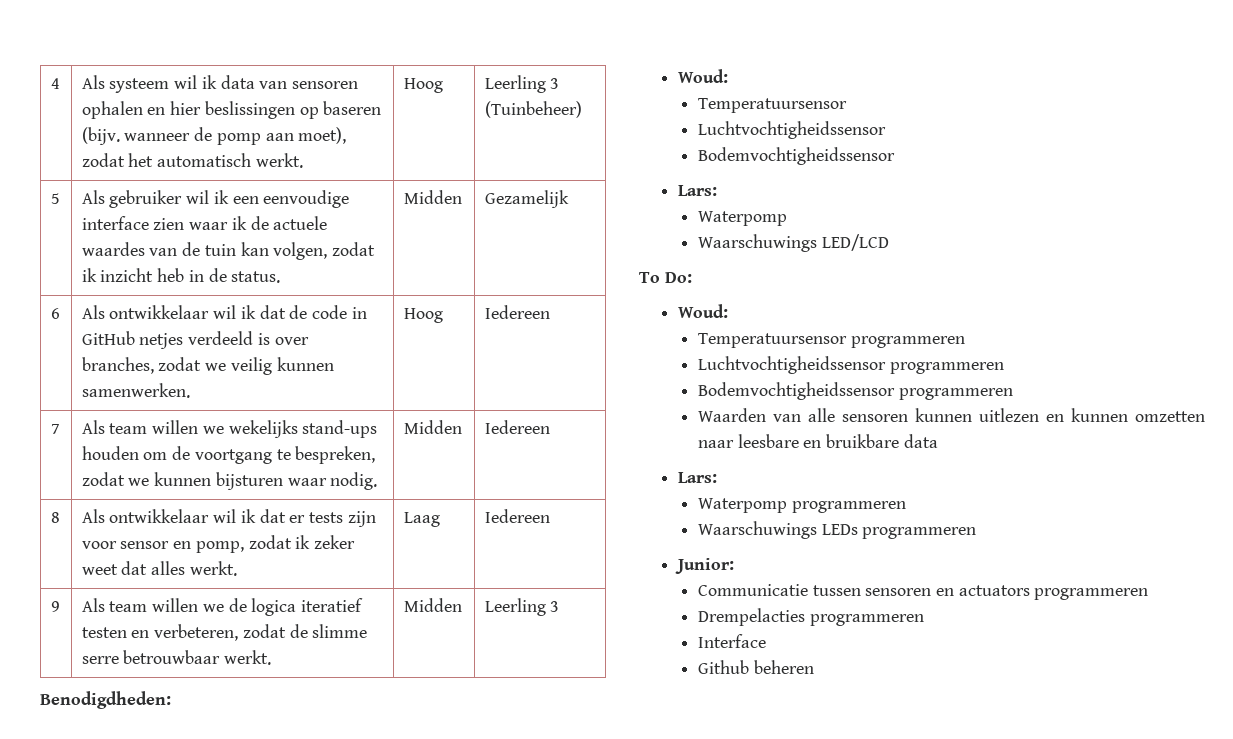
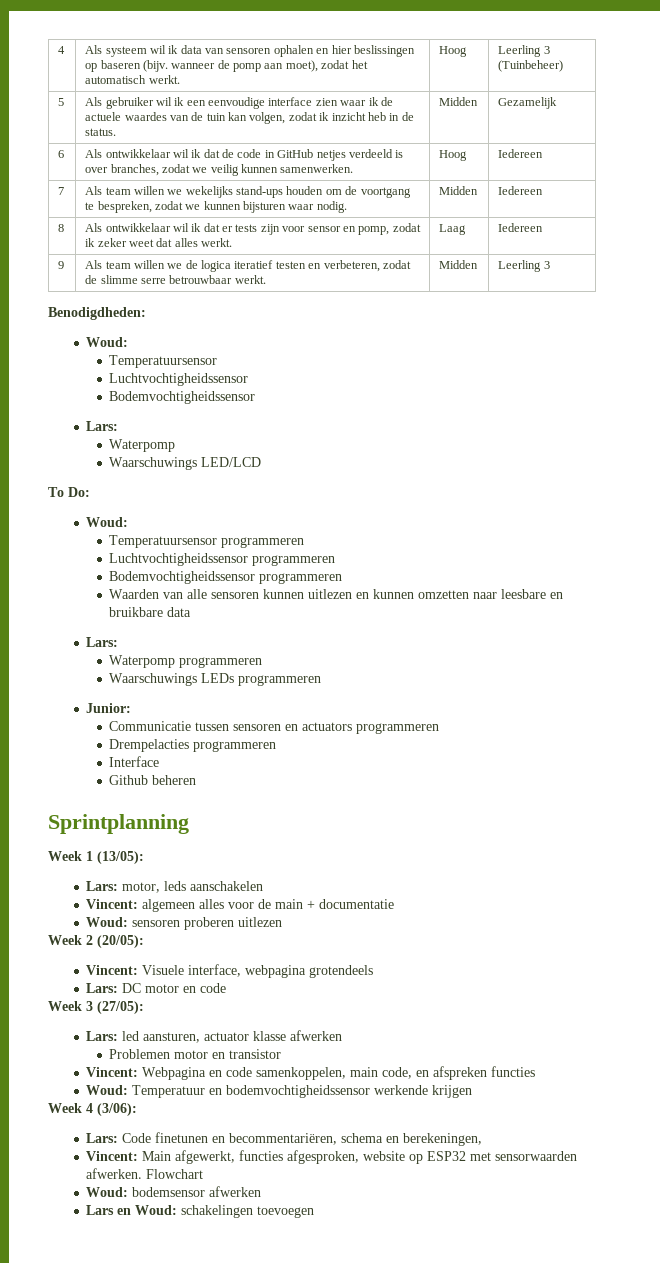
+ Sprintplanning
+ Week 1 (13/05):
+ Lars: motor, leds aanschakelen
+ Vincent: algemeen alles voor de main + documentatie
+ Woud: sensoren proberen uitlezen
+ Week 2 (20/05):
+ Vincent: Visuele interface, webpagina grotendeels
+ Lars: DC motor en code
+ Week 3 (27/05):
+ Lars: led aansturen, actuator klasse afwerken
+ Problemen motor en transistor
+ Vincent: Webpagina en code samenkoppelen, main code, en afspreken functies
+ Woud: Temperatuur en bodemvochtigheidssensor werkende krijgen
+ Week 4 (3/06):
+ Lars: Code finetunen en becommentariëren, schema en berekeningen,
+ Vincent: Main afgewerkt, functies afgesproken, website op ESP32 met sensorwaarden afwerken. Flowchart
+ Woud: bodemsensor afwerken
+ Lars en Woud: schakelingen toevoegen

